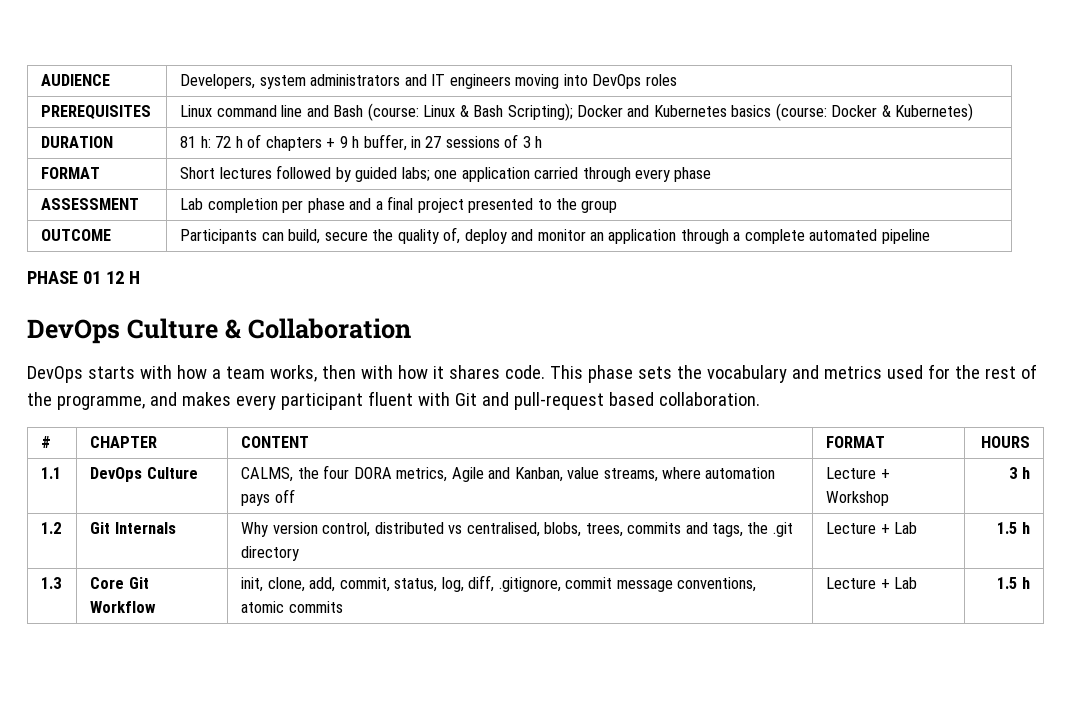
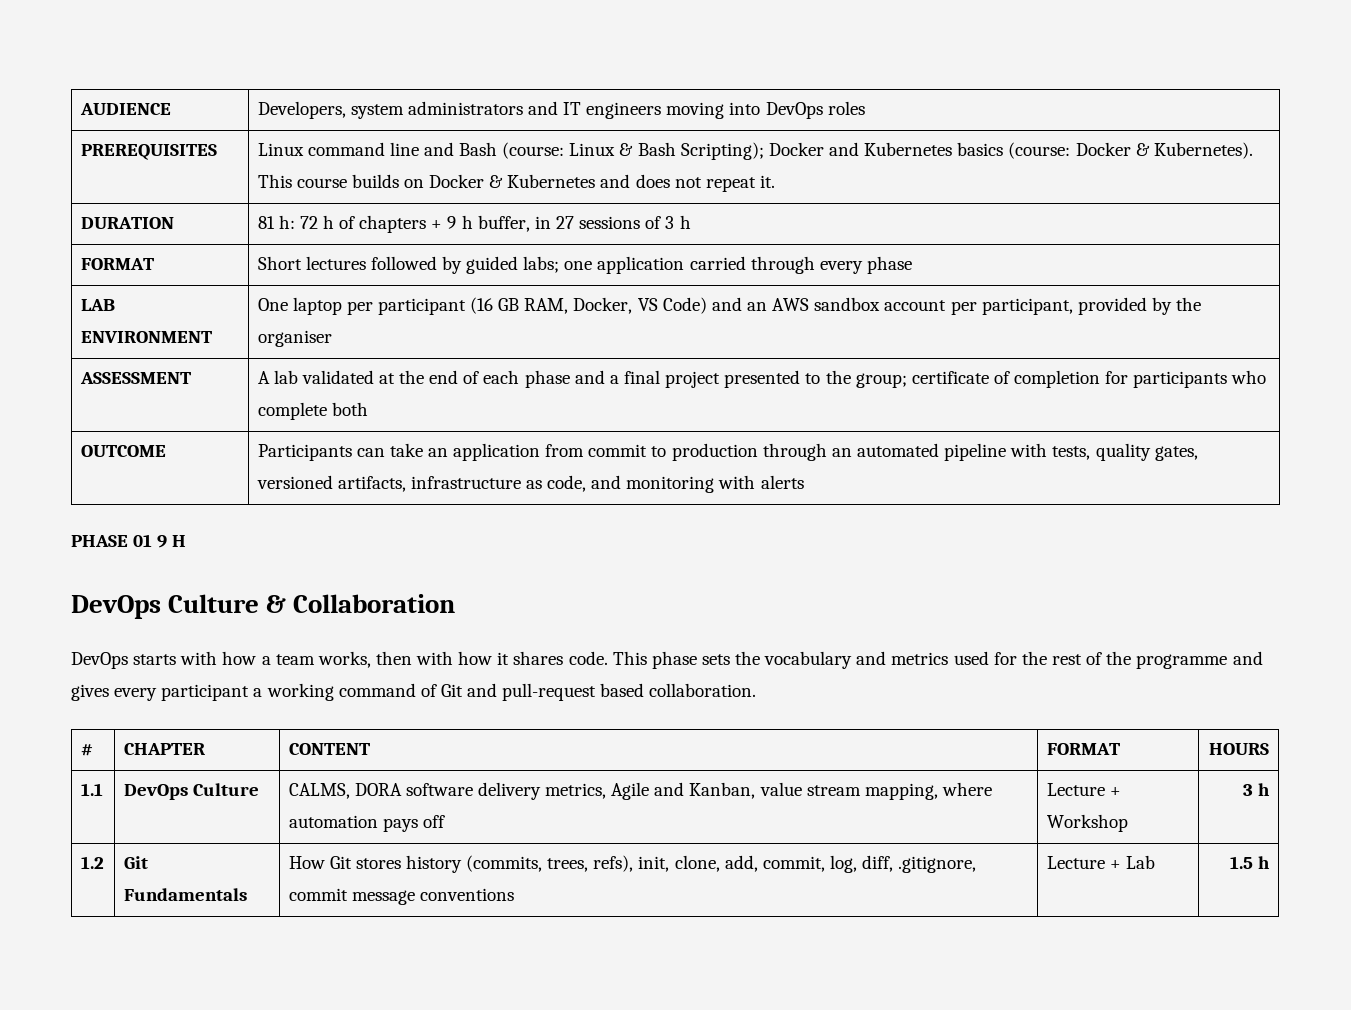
- PREREQUISITES | Linux command line and Bash (course: Linux & Bash Scripting); Docker and Kubernetes basics (course: Docker & Kubernetes)
+ PREREQUISITES | Linux command line and Bash (course: Linux & Bash Scripting); Docker and Kubernetes basics (course: Docker & Kubernetes). This course builds on Docker & Kubernetes and does not repeat it.
- ASSESSMENT | Lab completion per phase and a final project presented to the group
- OUTCOME | Participants can build, secure the quality of, deploy and monitor an application through a complete automated pipeline
+ LAB ENVIRONMENT | One laptop per participant (16 GB RAM, Docker, VS Code) and an AWS sandbox account per participant, provided by the organiser
+ ASSESSMENT | A lab validated at the end of each phase and a final project presented to the group; certificate of completion for participants who complete both
+ OUTCOME | Participants can take an application from commit to production through an automated pipeline with tests, quality gates, versioned artifacts, infrastructure as code, and monitoring with alerts
- PHASE 01 12 H
+ PHASE 01 9 H
- This phase sets the vocabulary and metrics used for the rest of the programme, and makes every participant fluent with Git and pull-request based collaboration.
+ This phase sets the vocabulary and metrics used for the rest of the programme and gives every participant a working command of Git and pull-request based collaboration.
- 1.1 | DevOps Culture | CALMS, the four DORA metrics, Agile and Kanban, value streams, where automation pays off | Lecture + Workshop | 3 h
+ 1.1 | DevOps Culture | CALMS, DORA software delivery metrics, Agile and Kanban, value stream mapping, where automation pays off | Lecture + Workshop | 3 h
- 1.2 | Git Internals | Why version control, distributed vs centralised, blobs, trees, commits and tags, the .git directory | Lecture + Lab | 1.5 h
- 1.3 | Core Git Workflow | init, clone, add, commit, status, log, diff, .gitignore, commit message conventions, atomic commits | Lecture + Lab | 1.5 h
+ 1.2 | Git Fundamentals | How Git stores history (commits, trees, refs), init, clone, add, commit, log, diff, .gitignore, commit message conventions | Lecture + Lab | 1.5 h

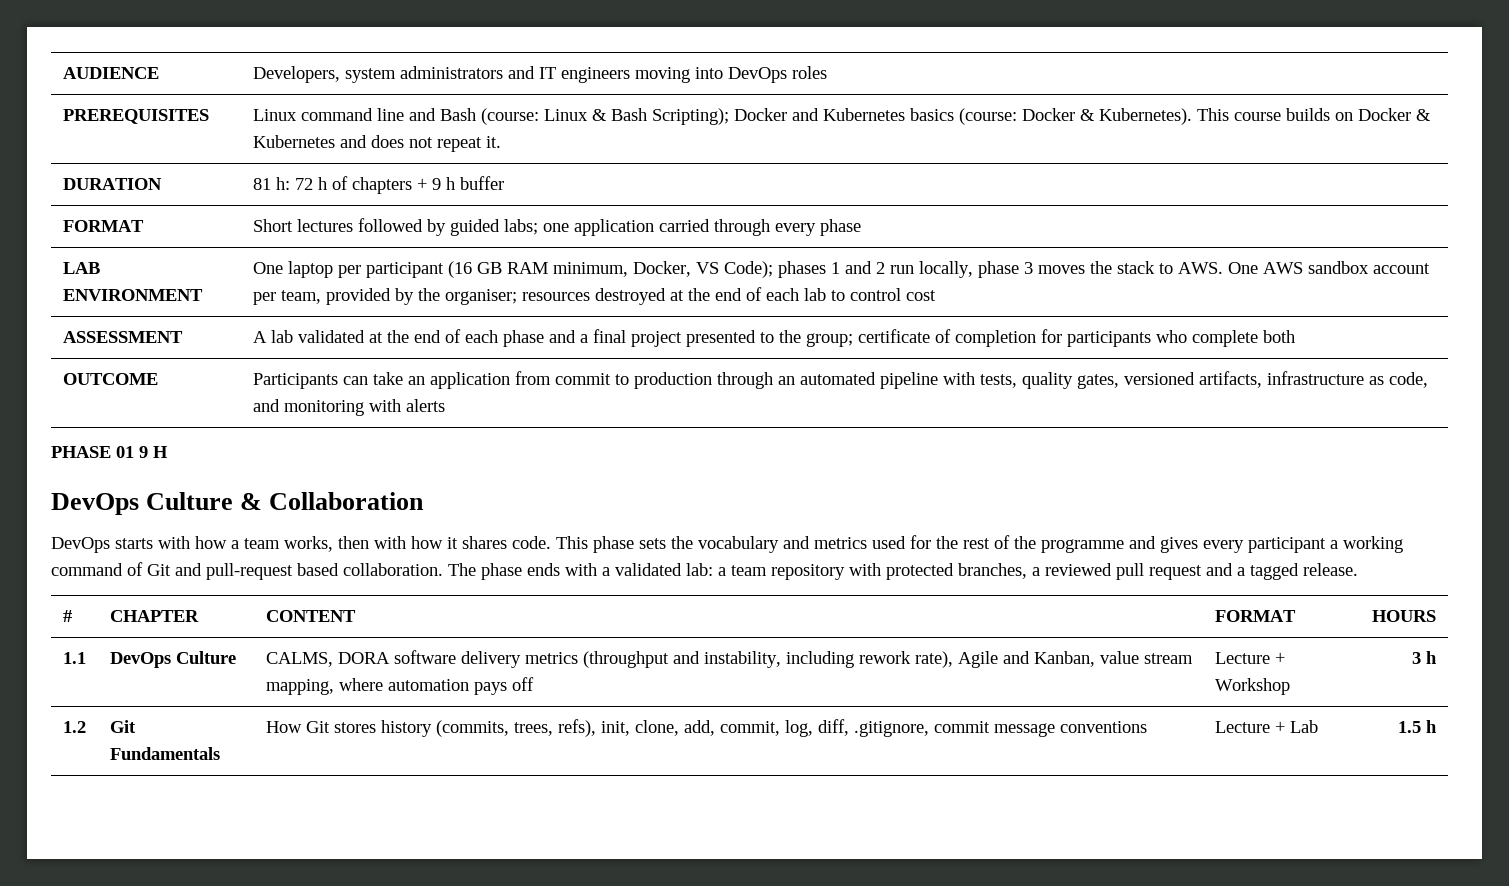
- DURATION | 81 h: 72 h of chapters + 9 h buffer, in 27 sessions of 3 h
+ DURATION | 81 h: 72 h of chapters + 9 h buffer
- One laptop per participant (16 GB RAM, Docker, VS Code) and an AWS sandbox account per participant, provided by the organiser
+ One laptop per participant (16 GB RAM minimum, Docker, VS Code); phases 1 and 2 run locally, phase 3 moves the stack to AWS. One AWS sandbox account per team, provided by the organiser; resources destroyed at the end of each lab to control cost
+ The phase ends with a validated lab: a team repository with protected branches, a reviewed pull request and a tagged release.
- 1.1 | DevOps Culture | CALMS, DORA software delivery metrics, Agile and Kanban, value stream mapping, where automation pays off | Lecture + Workshop | 3 h
+ 1.1 | DevOps Culture | CALMS, DORA software delivery metrics (throughput and instability, including rework rate), Agile and Kanban, value stream mapping, where automation pays off | Lecture + Workshop | 3 h

